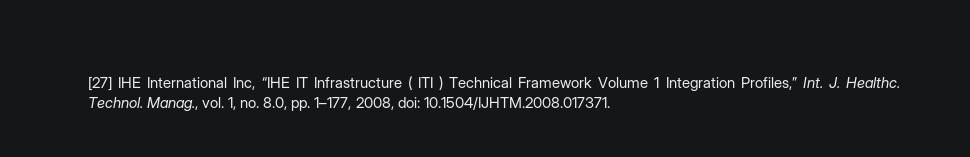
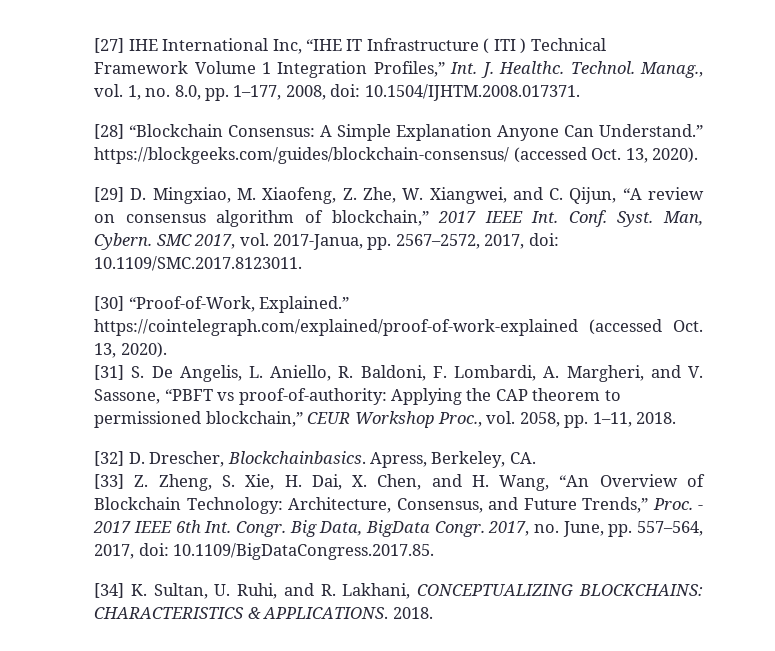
+ [28] “Blockchain Consensus: A Simple Explanation Anyone Can Understand.” https://blockgeeks.com/guides/blockchain-consensus/ (accessed Oct. 13, 2020).
+ [29] D. Mingxiao, M. Xiaofeng, Z. Zhe, W. Xiangwei, and C. Qijun, “A review on consensus algorithm of blockchain,” 2017 IEEE Int. Conf. Syst. Man, Cybern. SMC 2017, vol. 2017-Janua, pp. 2567–2572, 2017, doi: 10.1109/SMC.2017.8123011.
+ [30] “Proof-of-Work, Explained.” https://cointelegraph.com/explained/proof-of-work-explained (accessed Oct. 13, 2020).
+ [31] S. De Angelis, L. Aniello, R. Baldoni, F. Lombardi, A. Margheri, and V. Sassone, “PBFT vs proof-of-authority: Applying the CAP theorem to permissioned blockchain,” CEUR Workshop Proc., vol. 2058, pp. 1–11, 2018.
+ [32] D. Drescher, Blockchainbasics. Apress, Berkeley, CA.
+ [33] Z. Zheng, S. Xie, H. Dai, X. Chen, and H. Wang, “An Overview of Blockchain Technology: Architecture, Consensus, and Future Trends,” Proc. - 2017 IEEE 6th Int. Congr. Big Data, BigData Congr. 2017, no. June, pp. 557–564, 2017, doi: 10.1109/BigDataCongress.2017.85.
+ [34] K. Sultan, U. Ruhi, and R. Lakhani, CONCEPTUALIZING BLOCKCHAINS: CHARACTERISTICS & APPLICATIONS. 2018.

